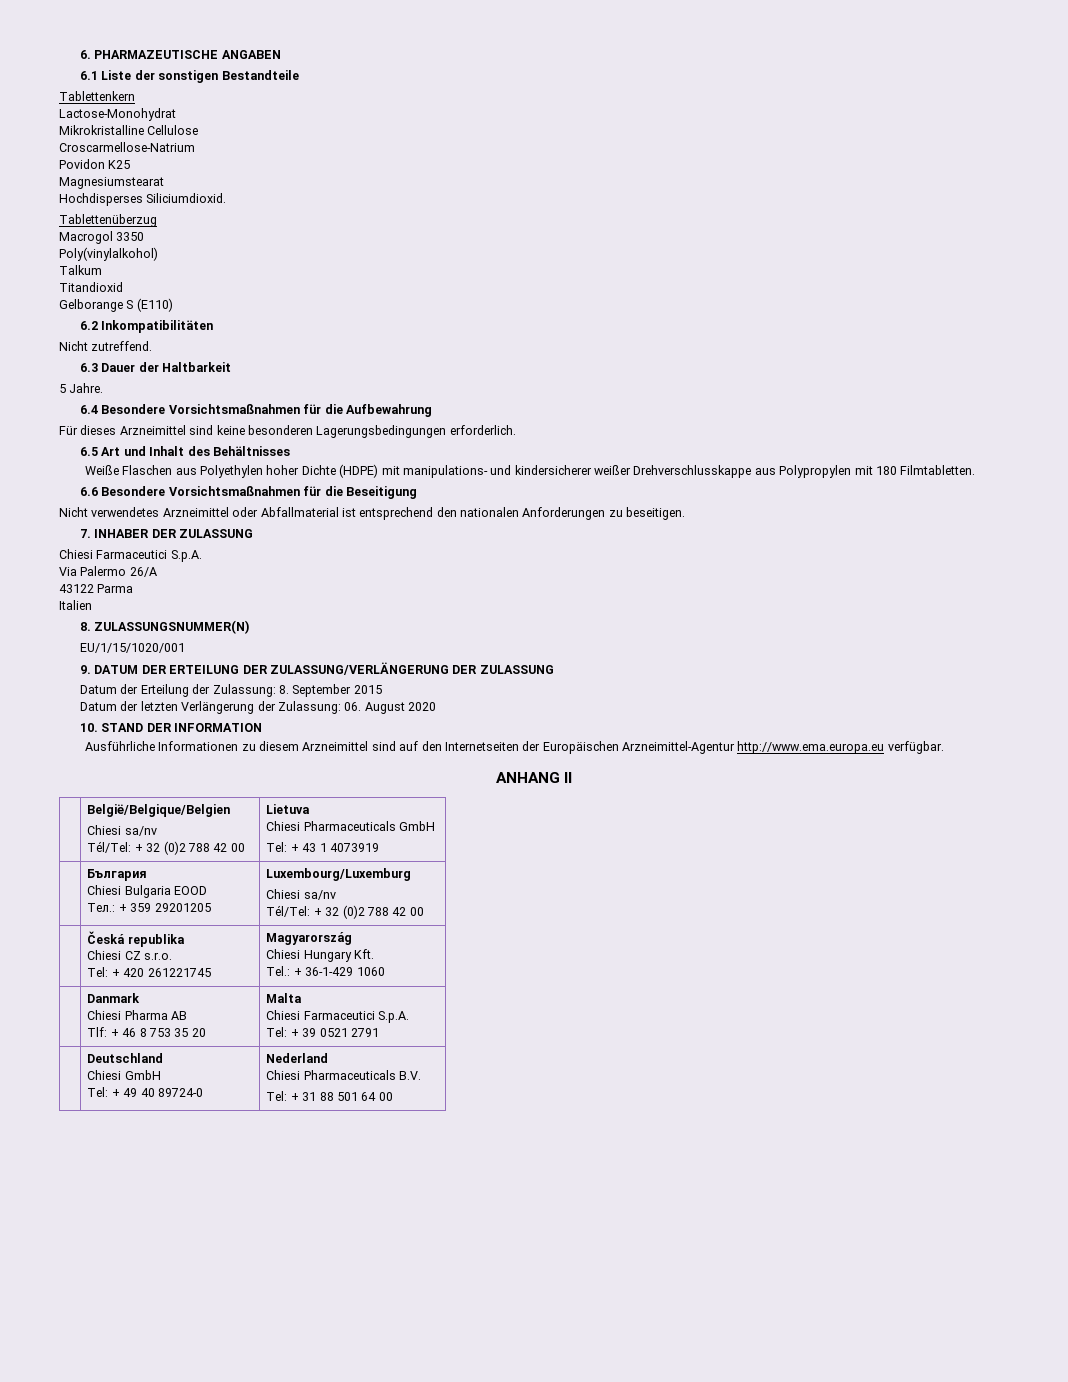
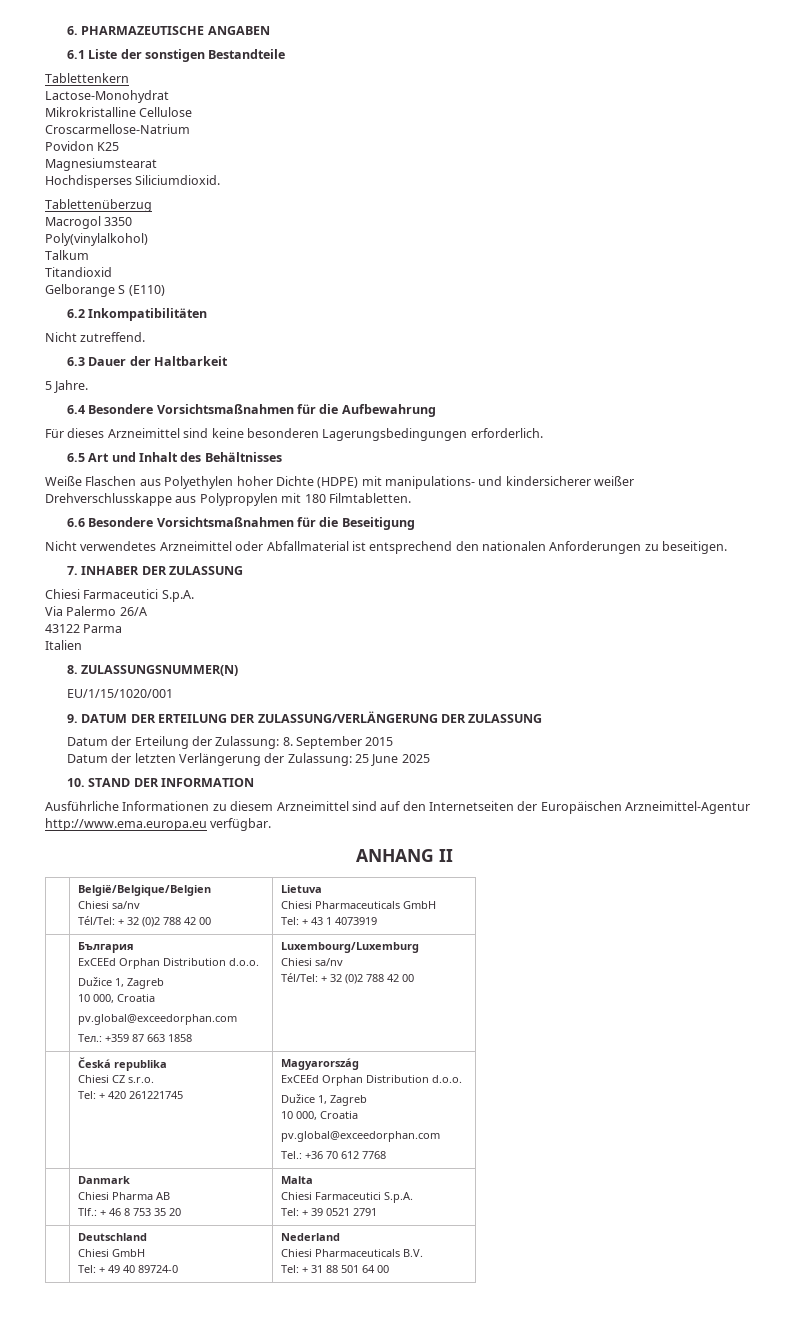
- Datum der letzten Verlängerung der Zulassung: 06. August 2020
+ Datum der letzten Verlängerung der Zulassung: 25 June 2025
  | България
- Chiesi Bulgaria EOOD
- Teл.: + 359 29201205 | Luxembourg/Luxemburg
+ ExCEEd Orphan Distribution d.o.o.
+ Dužice 1, Zagreb
+ 10 000, Croatia
+ pv.global@exceedorphan.com
+ Teл.: +359 87 663 1858 | Luxembourg/Luxemburg
  | Česká republika
  Chiesi CZ s.r.o.
  Tel: + 420 261221745 | Magyarország
- Chiesi Hungary Kft.
- Tel.: + 36-1-429 1060
+ ExCEEd Orphan Distribution d.o.o.
+ Dužice 1, Zagreb
+ 10 000, Croatia
+ pv.global@exceedorphan.com
+ Tel.: +36 70 612 7768
  | Danmark
  Chiesi Pharma AB
- Tlf: + 46 8 753 35 20 | Malta
+ Tlf.: + 46 8 753 35 20 | Malta

